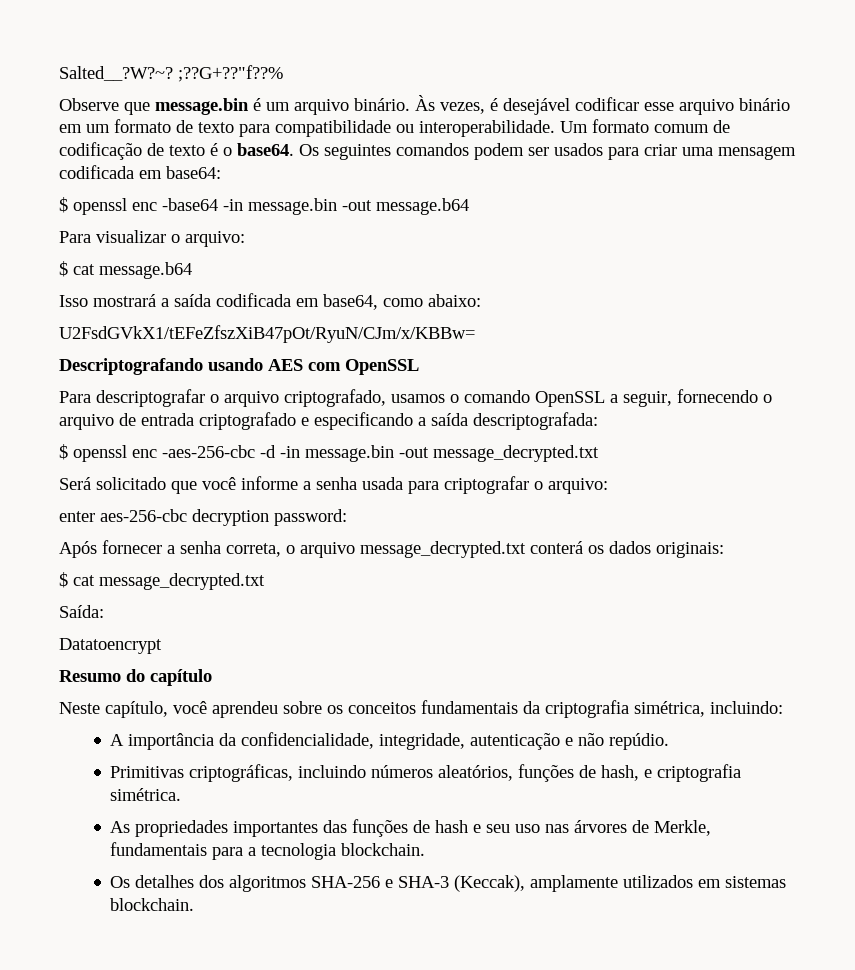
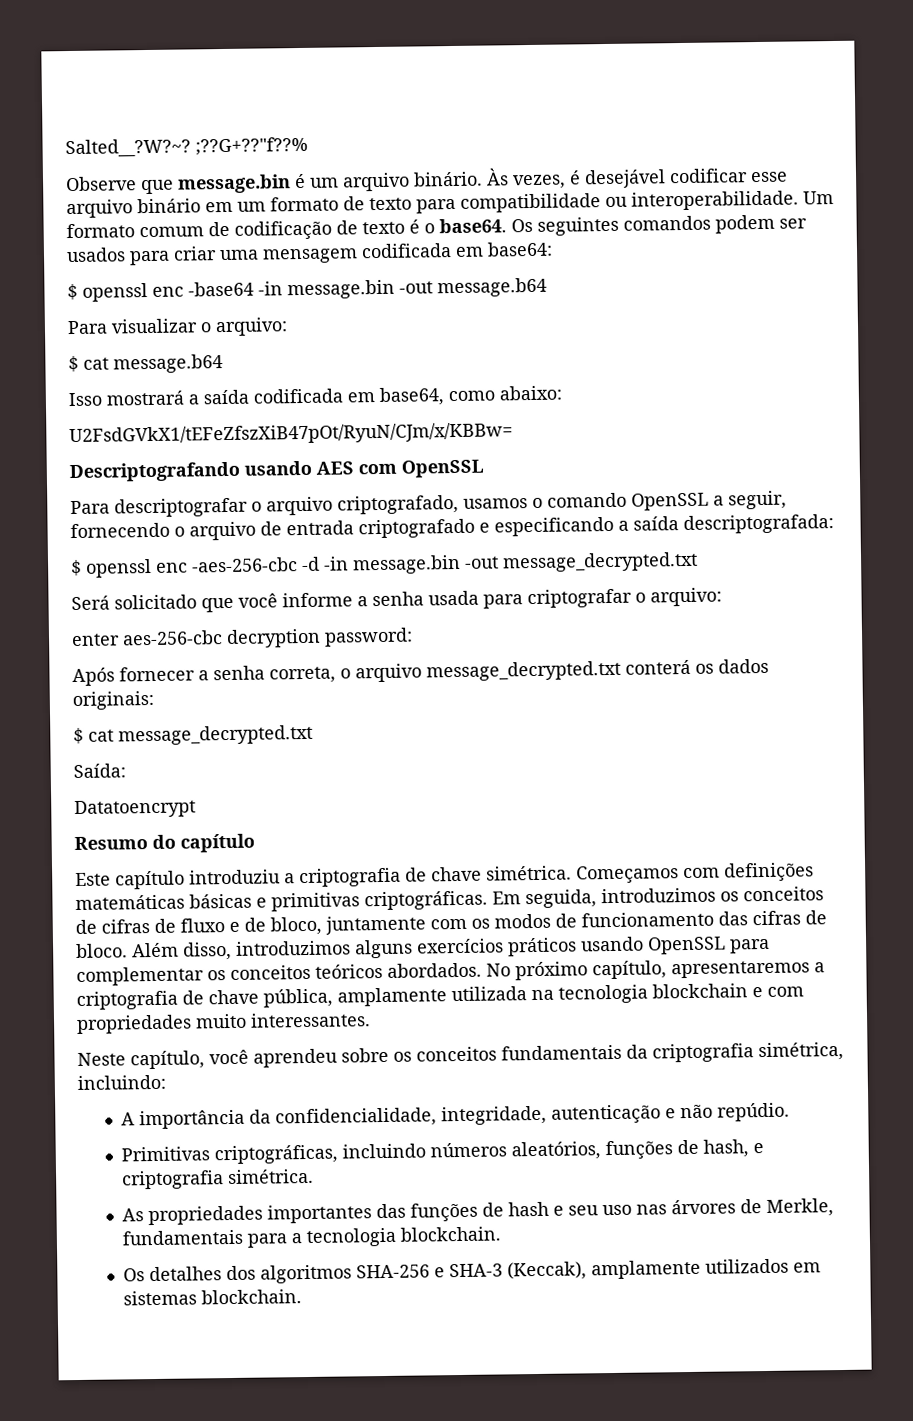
+ Este capítulo introduziu a criptografia de chave simétrica. Começamos com definições matemáticas básicas e primitivas criptográficas. Em seguida, introduzimos os conceitos de cifras de fluxo e de bloco, juntamente com os modos de funcionamento das cifras de bloco. Além disso, introduzimos alguns exercícios práticos usando OpenSSL para complementar os conceitos teóricos abordados. No próximo capítulo, apresentaremos a criptografia de chave pública, amplamente utilizada na tecnologia blockchain e com propriedades muito interessantes.

